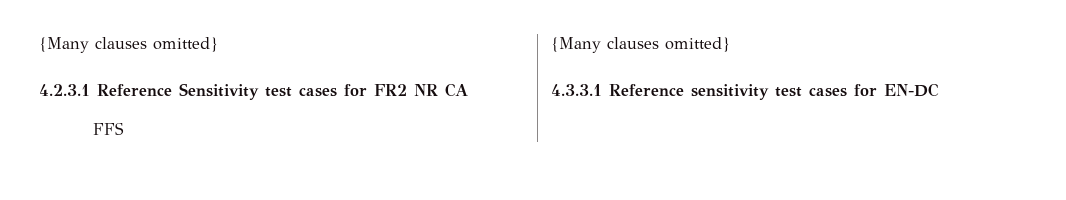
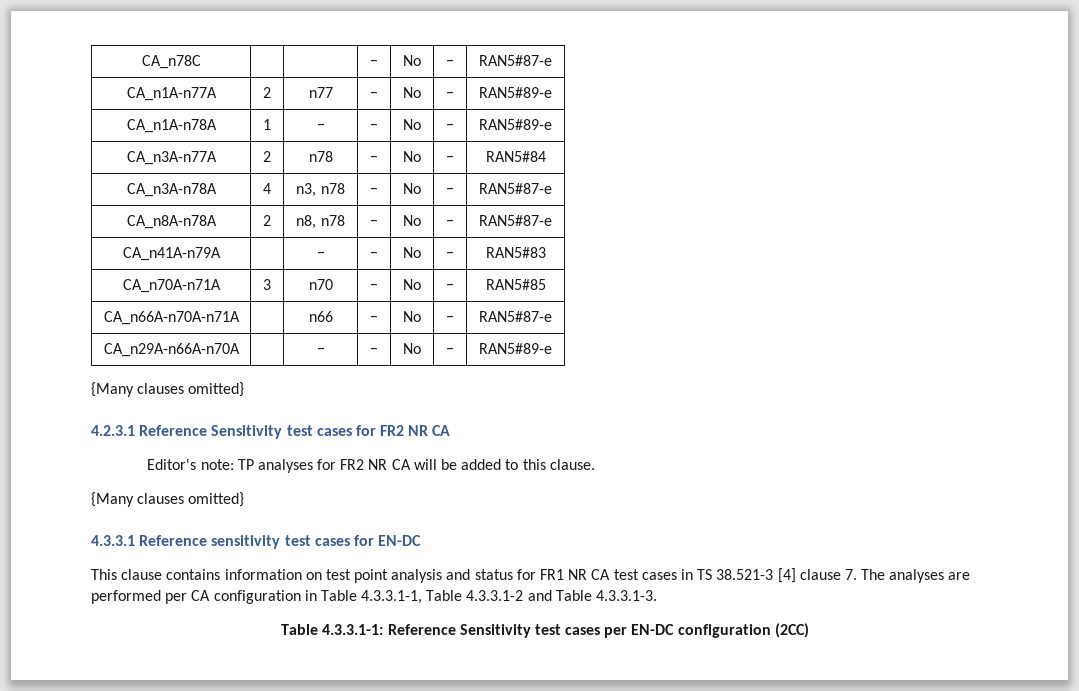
+ CA_n78C | | | − | No | − | RAN5#87-e
+ CA_n1A-n77A | 2 | n77 | − | No | − | RAN5#89-e
+ CA_n1A-n78A | 1 | − | − | No | − | RAN5#89-e
+ CA_n3A-n77A | 2 | n78 | − | No | − | RAN5#84
+ CA_n3A-n78A | 4 | n3, n78 | − | No | − | RAN5#87-e
+ CA_n8A-n78A | 2 | n8, n78 | − | No | − | RAN5#87-e
+ CA_n41A-n79A | | − | − | No | − | RAN5#83
+ CA_n70A-n71A | 3 | n70 | − | No | − | RAN5#85
+ CA_n66A-n70A-n71A | | n66 | − | No | − | RAN5#87-e
+ CA_n29A-n66A-n70A | | − | − | No | − | RAN5#89-e
- FFS
+ Editor's note: TP analyses for FR2 NR CA will be added to this clause.
+ This clause contains information on test point analysis and status for FR1 NR CA test cases in TS 38.521-3 [4] clause 7. The analyses are performed per CA configuration in Table 4.3.3.1-1, Table 4.3.3.1-2 and Table 4.3.3.1-3.
+ Table 4.3.3.1-1: Reference Sensitivity test cases per EN-DC configuration (2CC)

